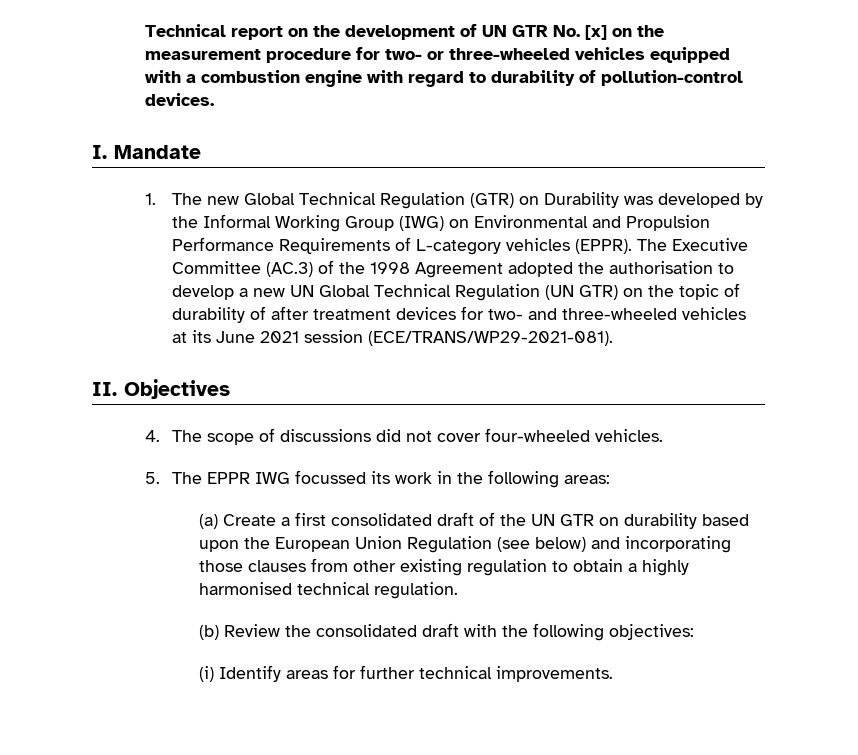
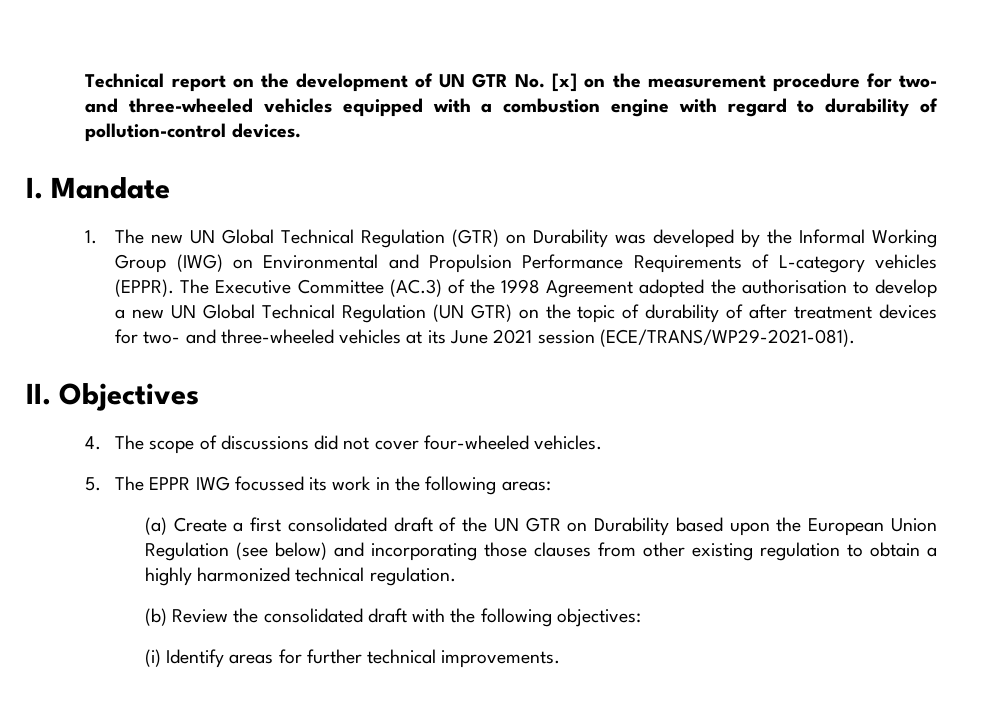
- Technical report on the development of UN GTR No. [x] on the measurement procedure for two- or three-wheeled vehicles equipped with a combustion engine with regard to durability of pollution-control devices.
+ Technical report on the development of UN GTR No. [x] on the measurement procedure for two- and three-wheeled vehicles equipped with a combustion engine with regard to durability of pollution-control devices.
- 1. The new Global Technical Regulation (GTR) on Durability was developed by the Informal Working Group (IWG) on Environmental and Propulsion Performance Requirements of L-category vehicles (EPPR).
+ 1. The new UN Global Technical Regulation (GTR) on Durability was developed by the Informal Working Group (IWG) on Environmental and Propulsion Performance Requirements of L-category vehicles (EPPR).
- (a) Create a first consolidated draft of the UN GTR on durability based upon the European Union Regulation (see below) and incorporating those clauses from other existing regulation to obtain a highly harmonised technical regulation.
+ (a) Create a first consolidated draft of the UN GTR on Durability based upon the European Union Regulation (see below) and incorporating those clauses from other existing regulation to obtain a highly harmonized technical regulation.

